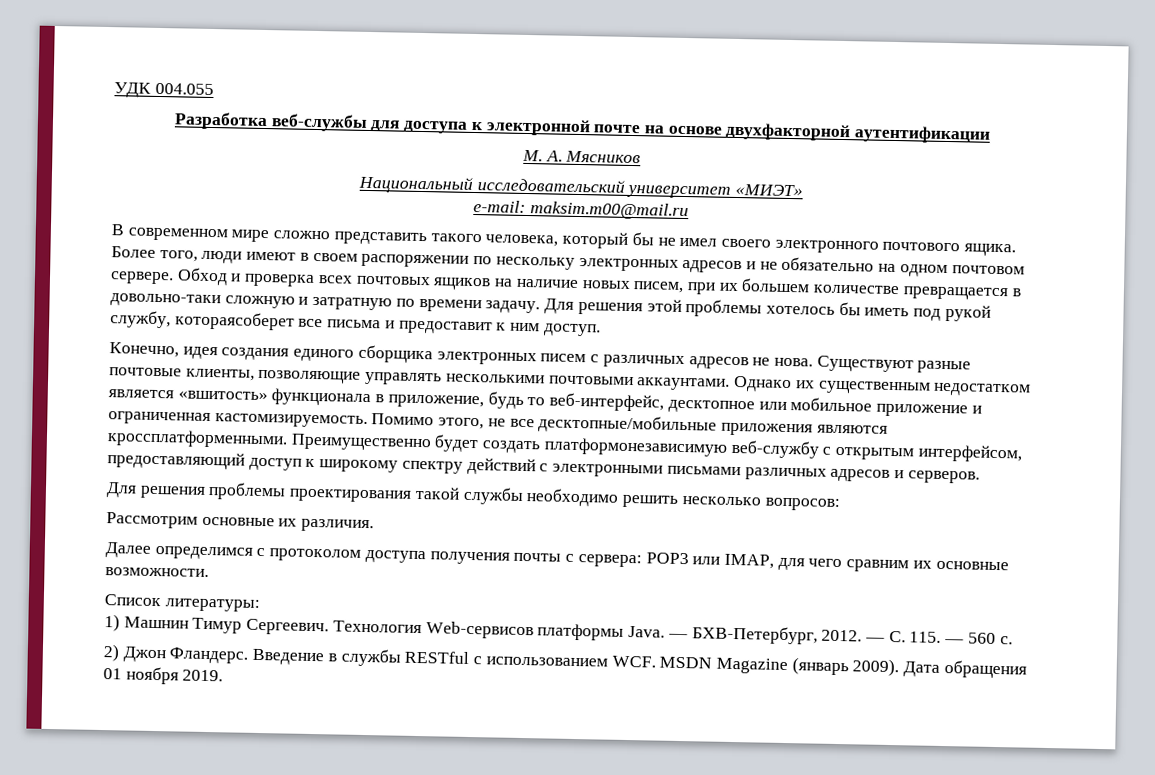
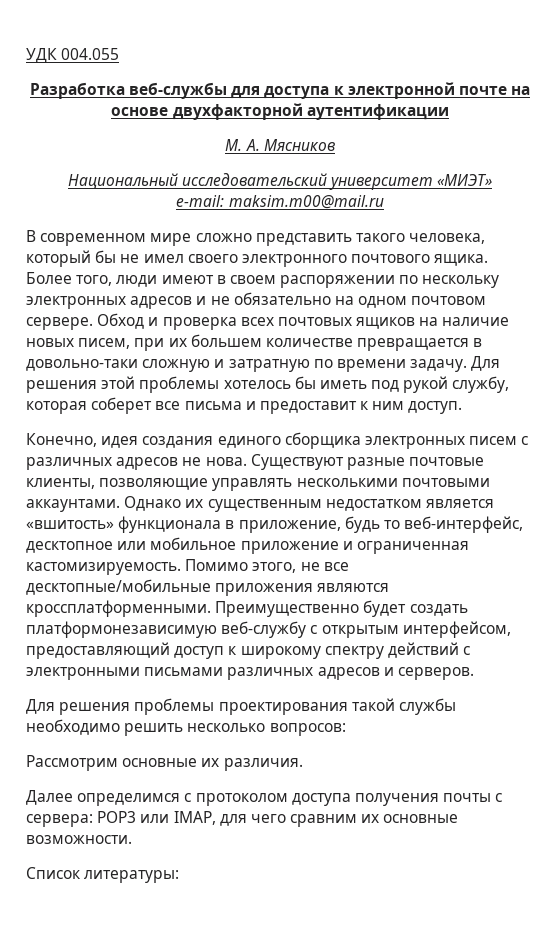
- Для решения этой проблемы хотелось бы иметь под рукой службу, котораясоберет все письма и предоставит к ним доступ.
+ Для решения этой проблемы хотелось бы иметь под рукой службу, которая соберет все письма и предоставит к ним доступ.
- 1) Машнин Тимур Сергеевич. Технология Web-сервисов платформы Java. — БХВ-Петербург, 2012. — С. 115. — 560 с.
- 2) Джон Фландерс. Введение в службы RESTful с использованием WCF. MSDN Magazine (январь 2009). Дата обращения 01 ноября 2019.

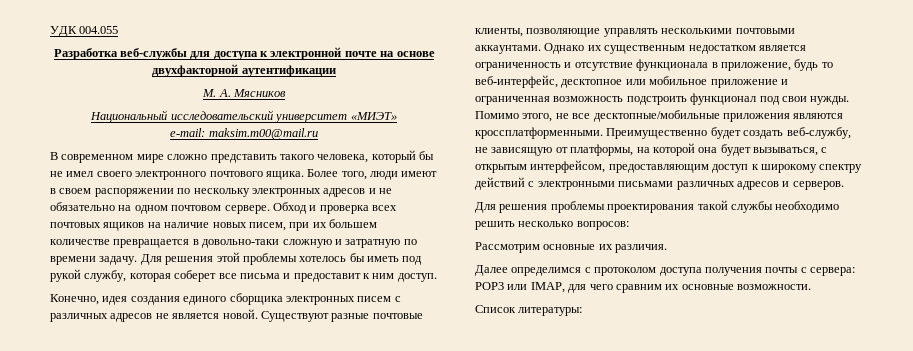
- Конечно, идея создания единого сборщика электронных писем с различных адресов не нова.
+ Конечно, идея создания единого сборщика электронных писем с различных адресов не является новой.
- Однако их существенным недостатком является «вшитость» функционала в приложение, будь то веб-интерфейс, десктопное или мобильное приложение и ограниченная кастомизируемость.
+ Однако их существенным недостатком является ограниченность и отсутствие функционала в приложение, будь то веб-интерфейс, десктопное или мобильное приложение и ограниченная возможность подстроить функционал под свои нужды.
- Преимущественно будет создать платформонезависимую веб-службу с открытым интерфейсом, предоставляющий доступ к широкому спектру действий с электронными письмами различных адресов и серверов.
+ Преимущественно будет создать веб-службу, не зависящую от платформы, на которой она будет вызываться, с открытым интерфейсом, предоставляющим доступ к широкому спектру действий с электронными письмами различных адресов и серверов.

